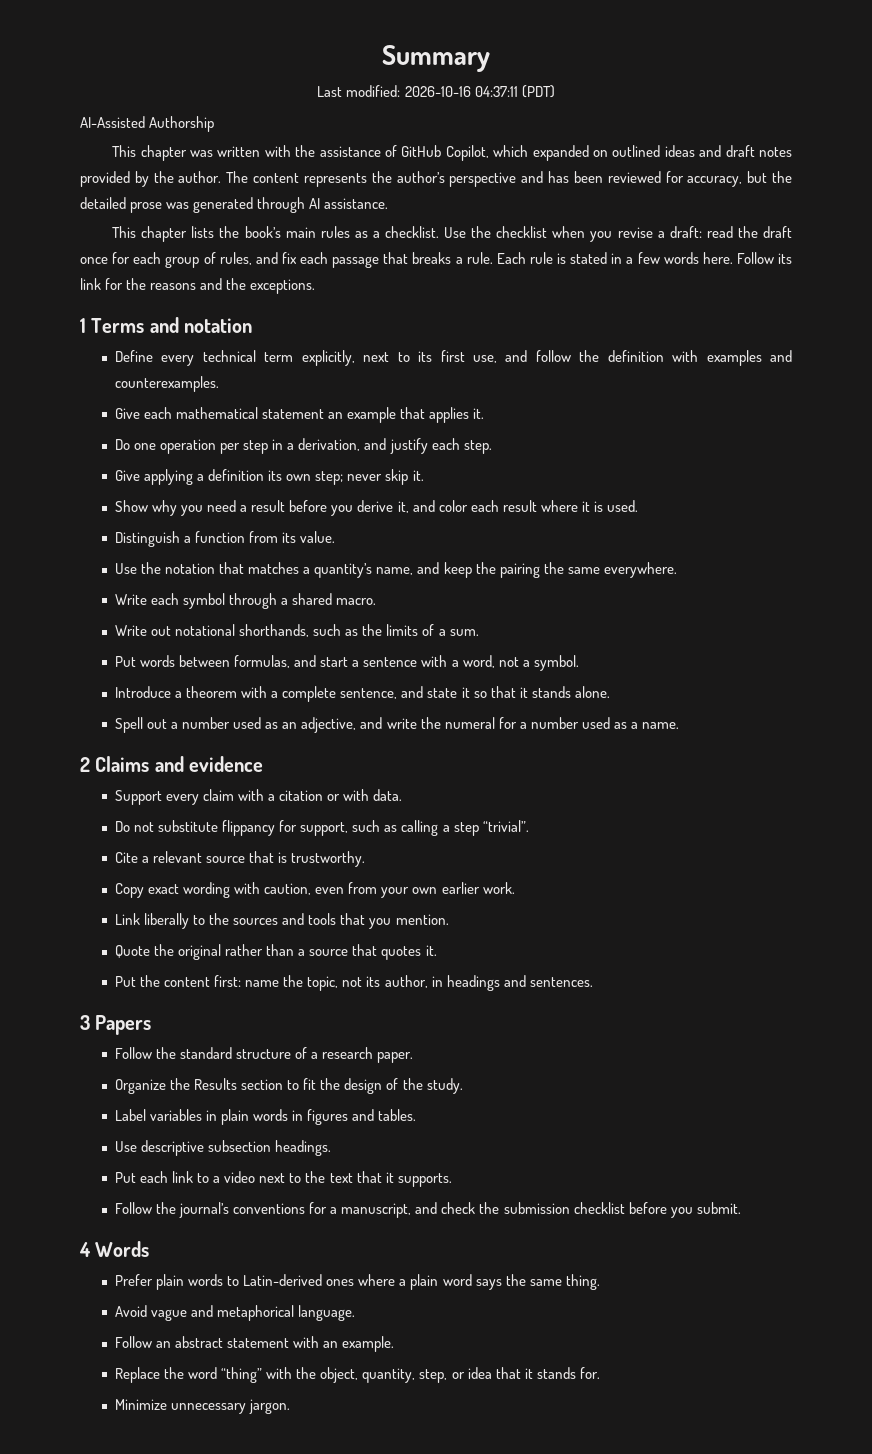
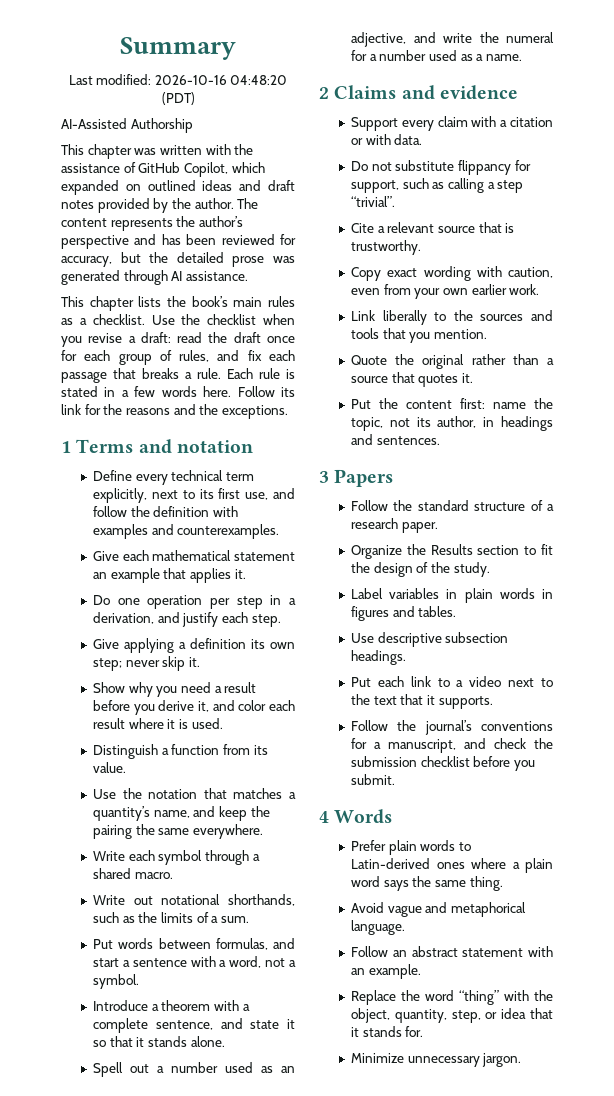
- Last modified: 2026-10-16 04:37:11 (PDT)
+ Last modified: 2026-10-16 04:48:20 (PDT)

